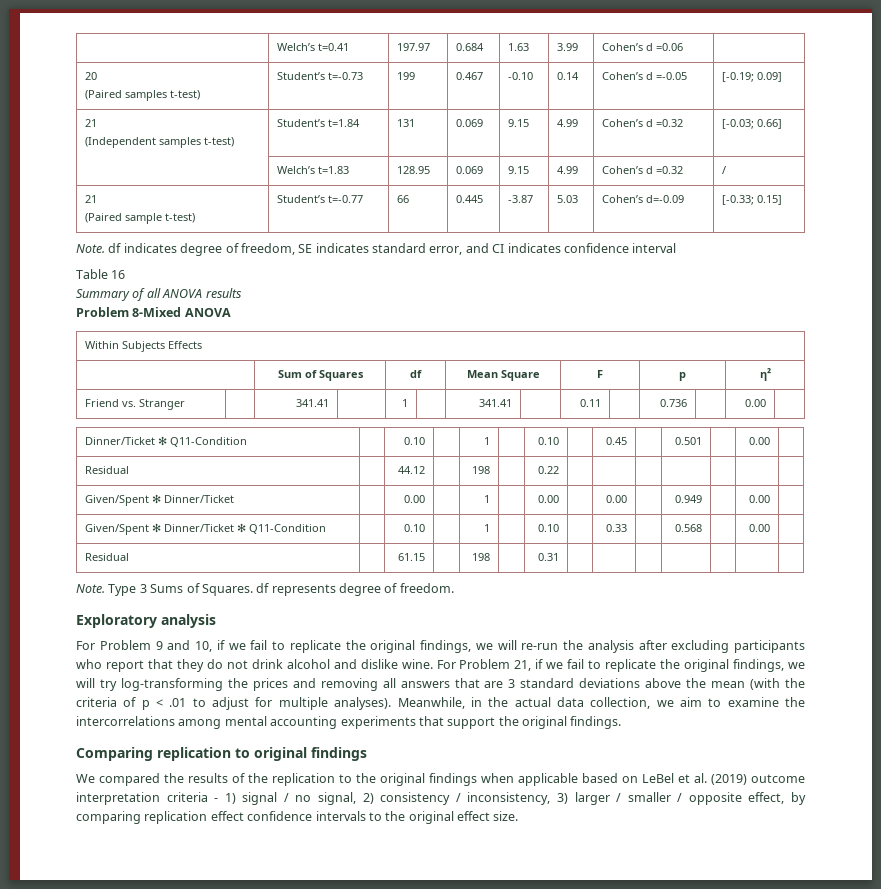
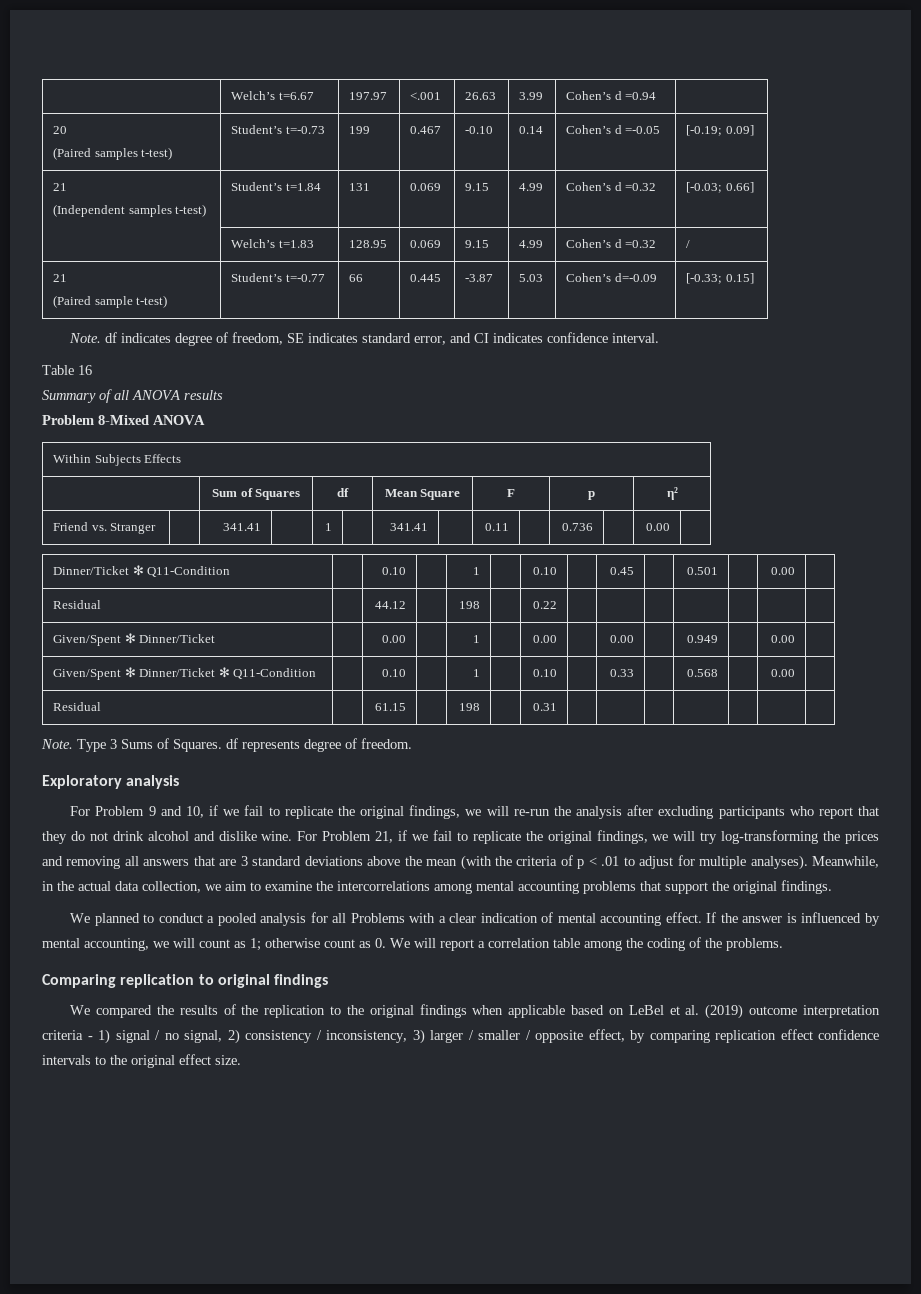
- | Welch’s t=0.41 | 197.97 | 0.684 | 1.63 | 3.99 | Cohen’s d =0.06 |
+ | Welch’s t=6.67 | 197.97 | <.001 | 26.63 | 3.99 | Cohen’s d =0.94 |
- Note. df indicates degree of freedom, SE indicates standard error, and CI indicates confidence interval
+ Note. df indicates degree of freedom, SE indicates standard error, and CI indicates confidence interval.
- Meanwhile, in the actual data collection, we aim to examine the intercorrelations among mental accounting experiments that support the original findings.
+ Meanwhile, in the actual data collection, we aim to examine the intercorrelations among mental accounting problems that support the original findings.
+ We planned to conduct a pooled analysis for all Problems with a clear indication of mental accounting effect. If the answer is influenced by mental accounting, we will count as 1; otherwise count as 0. We will report a correlation table among the coding of the problems.

